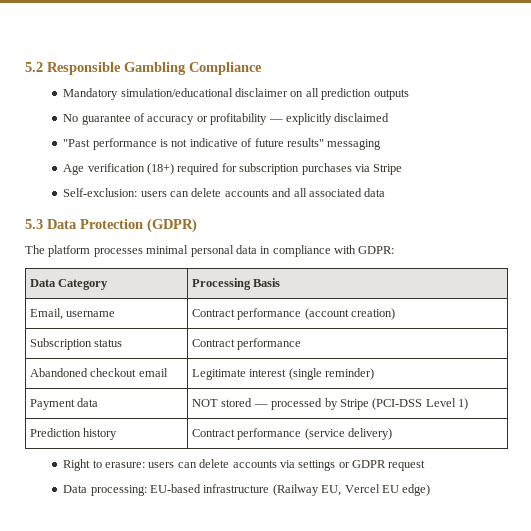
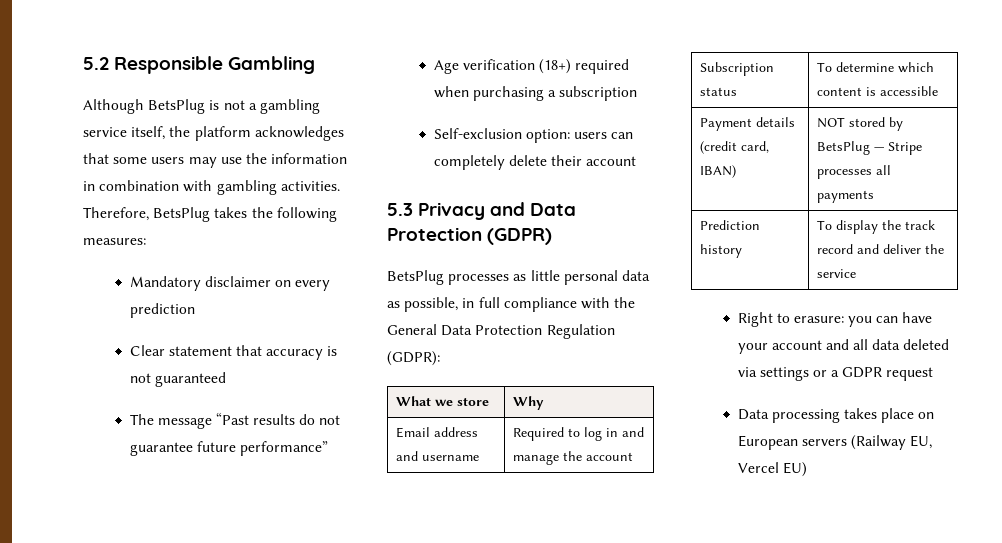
- 5.2 Responsible Gambling Compliance
+ 5.2 Responsible Gambling
+ Although BetsPlug is not a gambling service itself, the platform acknowledges that some users may use the information in combination with gambling activities. Therefore, BetsPlug takes the following measures:
- Mandatory simulation/educational disclaimer on all prediction outputs
- No guarantee of accuracy or profitability — explicitly disclaimed
- "Past performance is not indicative of future results" messaging
- Age verification (18+) required for subscription purchases via Stripe
- Self-exclusion: users can delete accounts and all associated data
+ Mandatory disclaimer on every prediction
+ Clear statement that accuracy is not guaranteed
+ The message “Past results do not guarantee future performance”
+ Age verification (18+) required when purchasing a subscription
+ Self-exclusion option: users can completely delete their account
- 5.3 Data Protection (GDPR)
+ 5.3 Privacy and Data Protection (GDPR)
- The platform processes minimal personal data in compliance with GDPR:
- Data Category | Processing Basis
- Email, username | Contract performance (account creation)
- Subscription status | Contract performance
- Abandoned checkout email | Legitimate interest (single reminder)
- Payment data | NOT stored — processed by Stripe (PCI-DSS Level 1)
- Prediction history | Contract performance (service delivery)
- Right to erasure: users can delete accounts via settings or GDPR request
+ BetsPlug processes as little personal data as possible, in full compliance with the General Data Protection Regulation (GDPR):
+ What we store | Why
+ Email address and username | Required to log in and manage the account
+ Subscription status | To determine which content is accessible
+ Payment details (credit card, IBAN) | NOT stored by BetsPlug — Stripe processes all payments
+ Prediction history | To display the track record and deliver the service
+ Right to erasure: you can have your account and all data deleted via settings or a GDPR request
- Data processing: EU-based infrastructure (Railway EU, Vercel EU edge)
+ Data processing takes place on European servers (Railway EU, Vercel EU)

